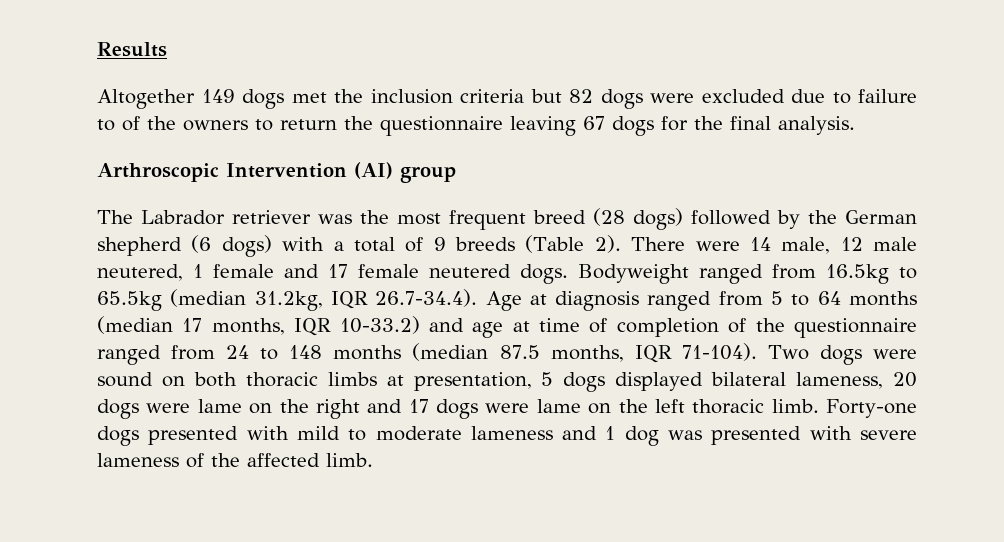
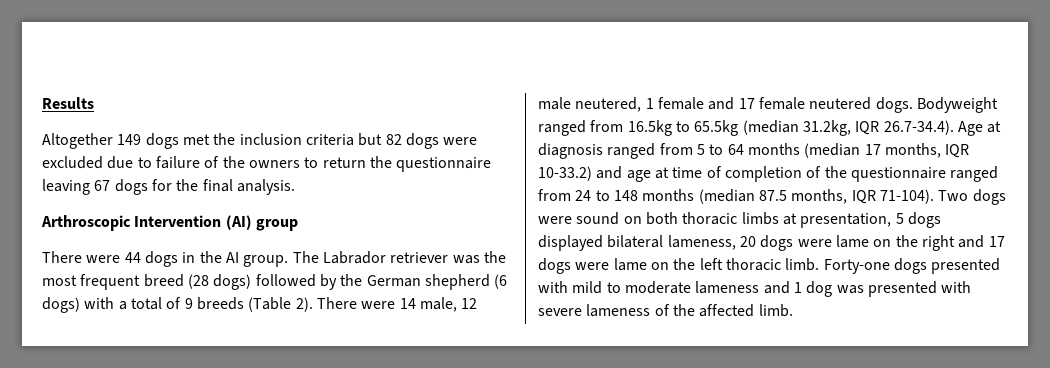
- Altogether 149 dogs met the inclusion criteria but 82 dogs were excluded due to failure to of the owners to return the questionnaire leaving 67 dogs for the final analysis.
+ Altogether 149 dogs met the inclusion criteria but 82 dogs were excluded due to failure of the owners to return the questionnaire leaving 67 dogs for the final analysis.
+ There were 44 dogs in the AI group.

